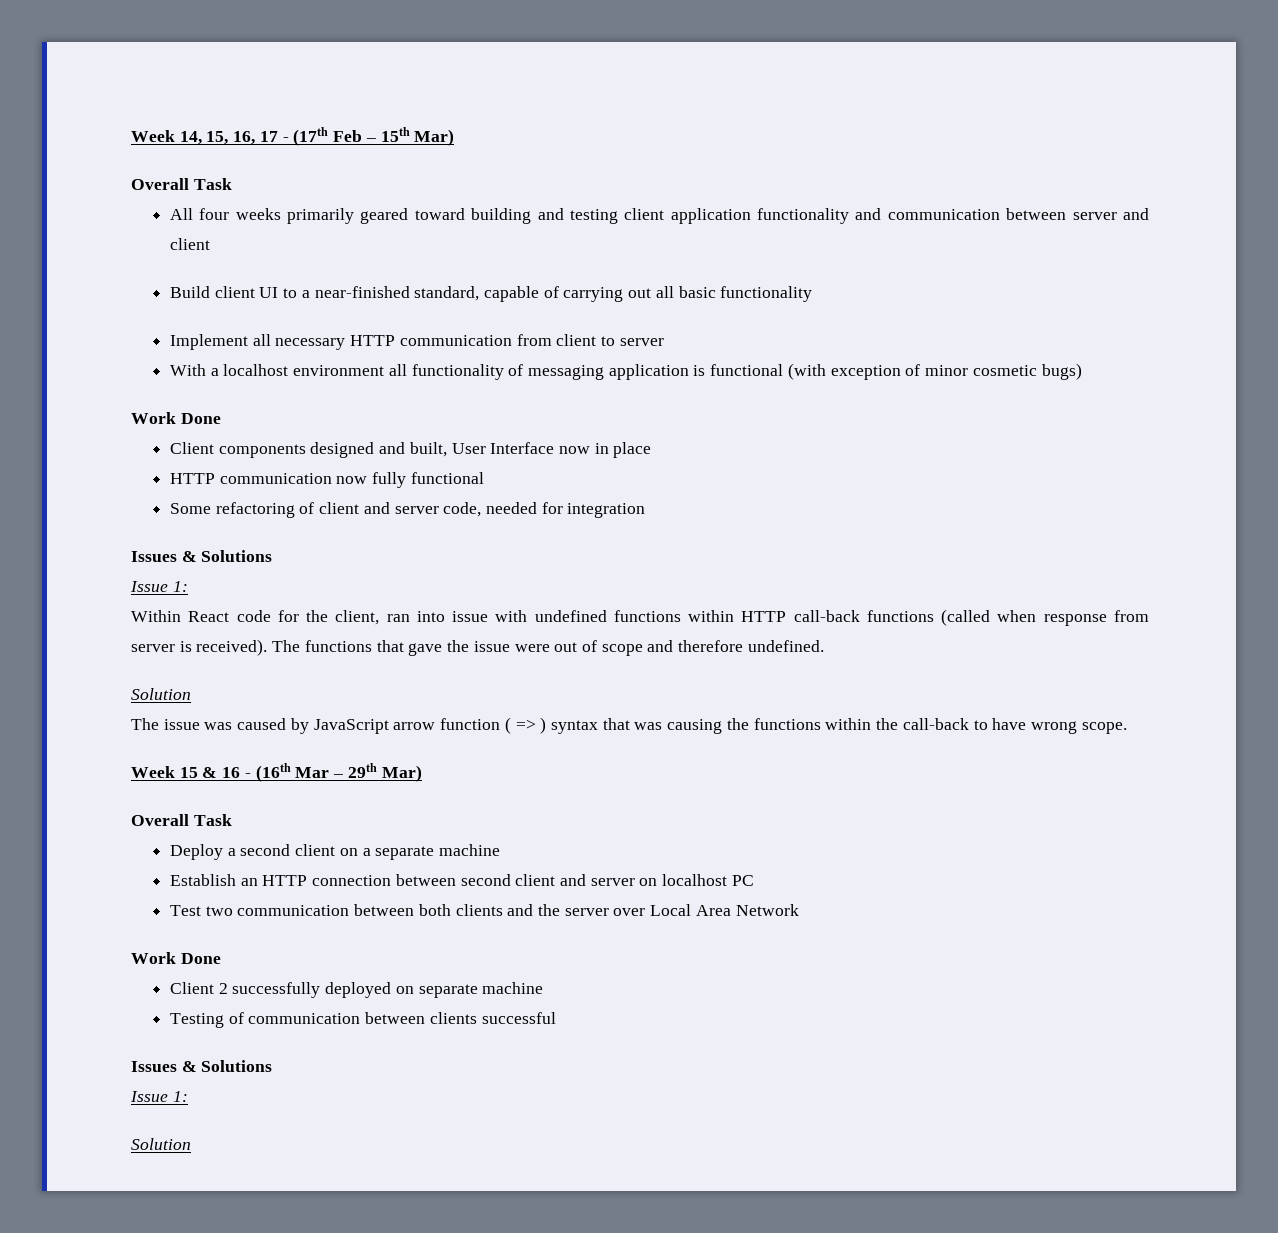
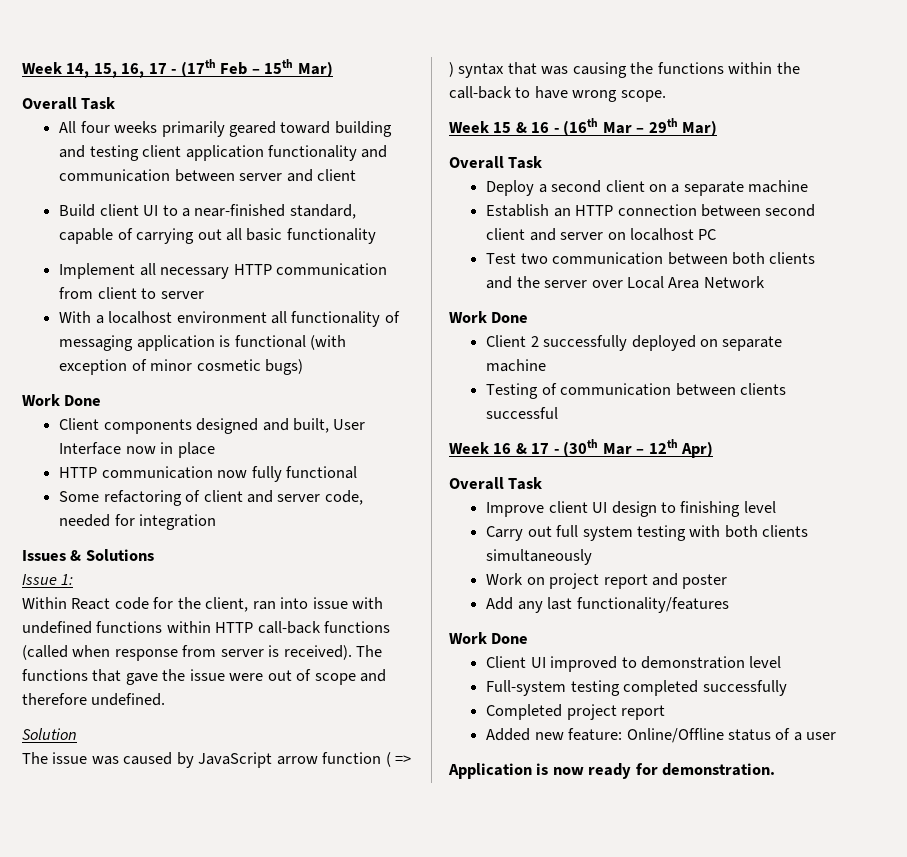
  Testing of communication between clients successful
- Issues & Solutions
- Issue 1:
- Solution
+ Week 16 & 17 - (30th Mar – 12th Apr)
+ Overall Task
+ Improve client UI design to finishing level
+ Carry out full system testing with both clients simultaneously
+ Work on project report and poster
+ Add any last functionality/features
+ Work Done
+ Client UI improved to demonstration level
+ Full-system testing completed successfully
+ Completed project report
+ Added new feature: Online/Offline status of a user
+ Application is now ready for demonstration.

